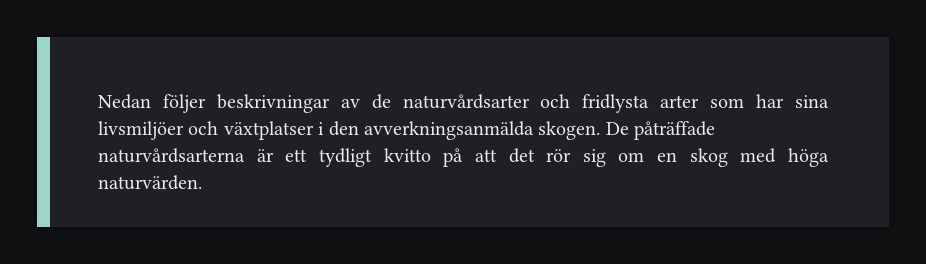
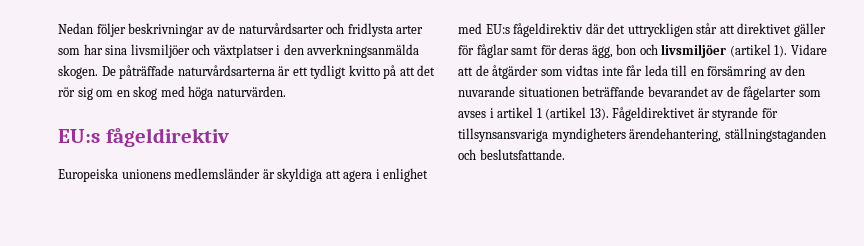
  De påträffade naturvårdsarterna är ett tydligt kvitto på att det rör sig om en skog med höga naturvärden.
+ EU:s fågeldirektiv
+ Europeiska unionens medlemsländer är skyldiga att agera i enlighet med EU:s fågeldirektiv där det uttryckligen står att direktivet gäller för fåglar samt för deras ägg, bon och livsmiljöer (artikel 1). Vidare att de åtgärder som vidtas inte får leda till en försämring av den nuvarande situationen beträffande bevarandet av de fågelarter som avses i artikel 1 (artikel 13). Fågeldirektivet är styrande för tillsynsansvariga myndigheters ärendehantering, ställningstaganden och beslutsfattande.

